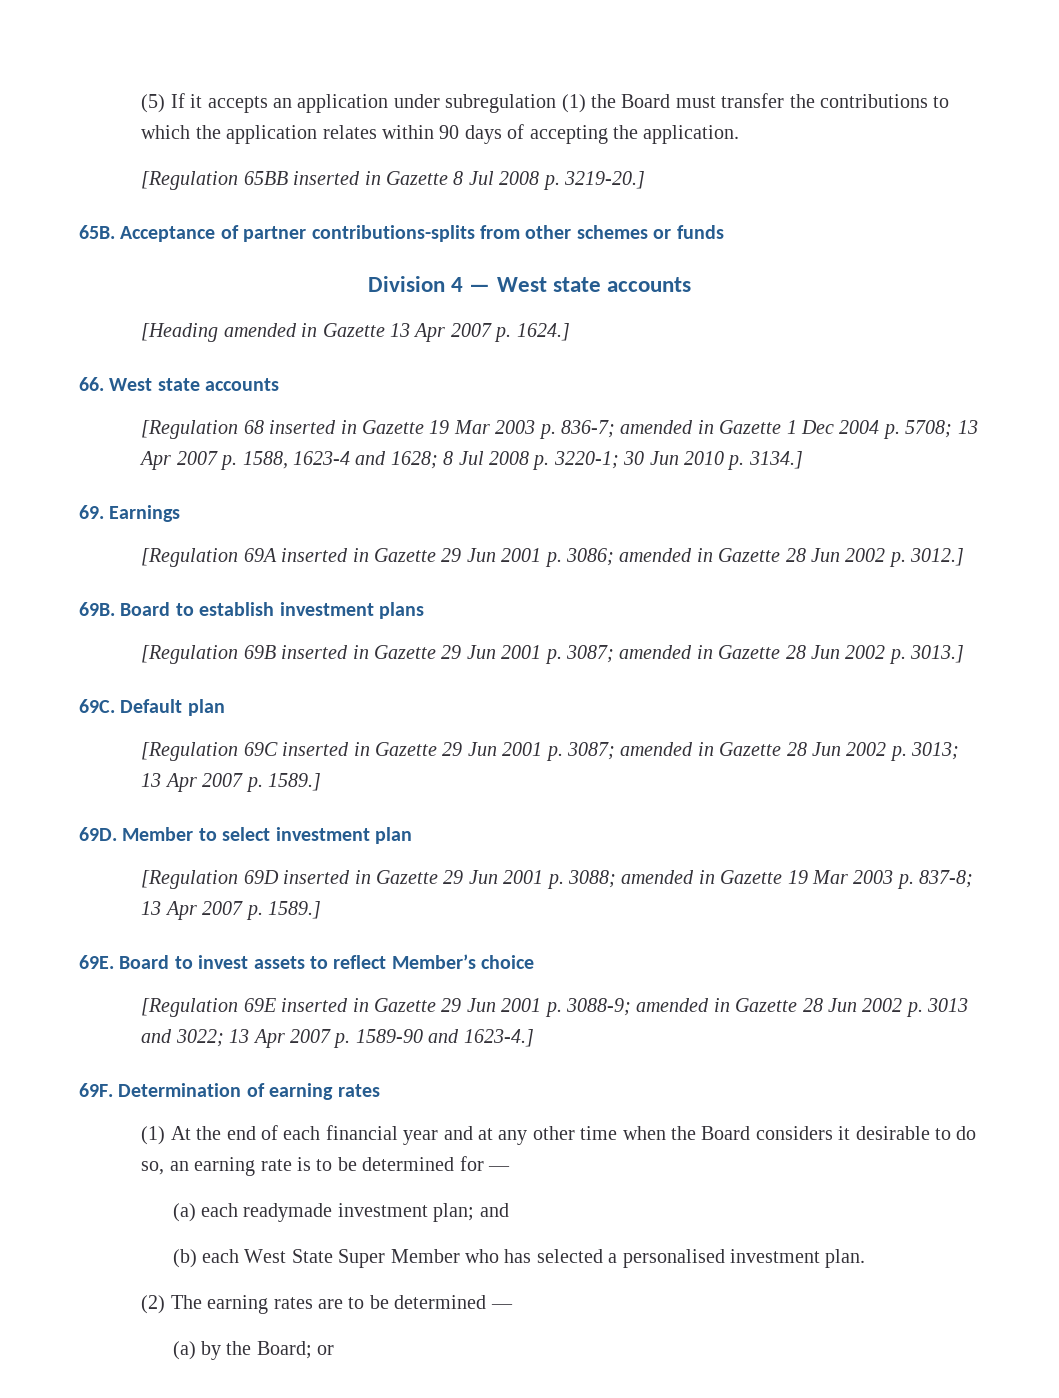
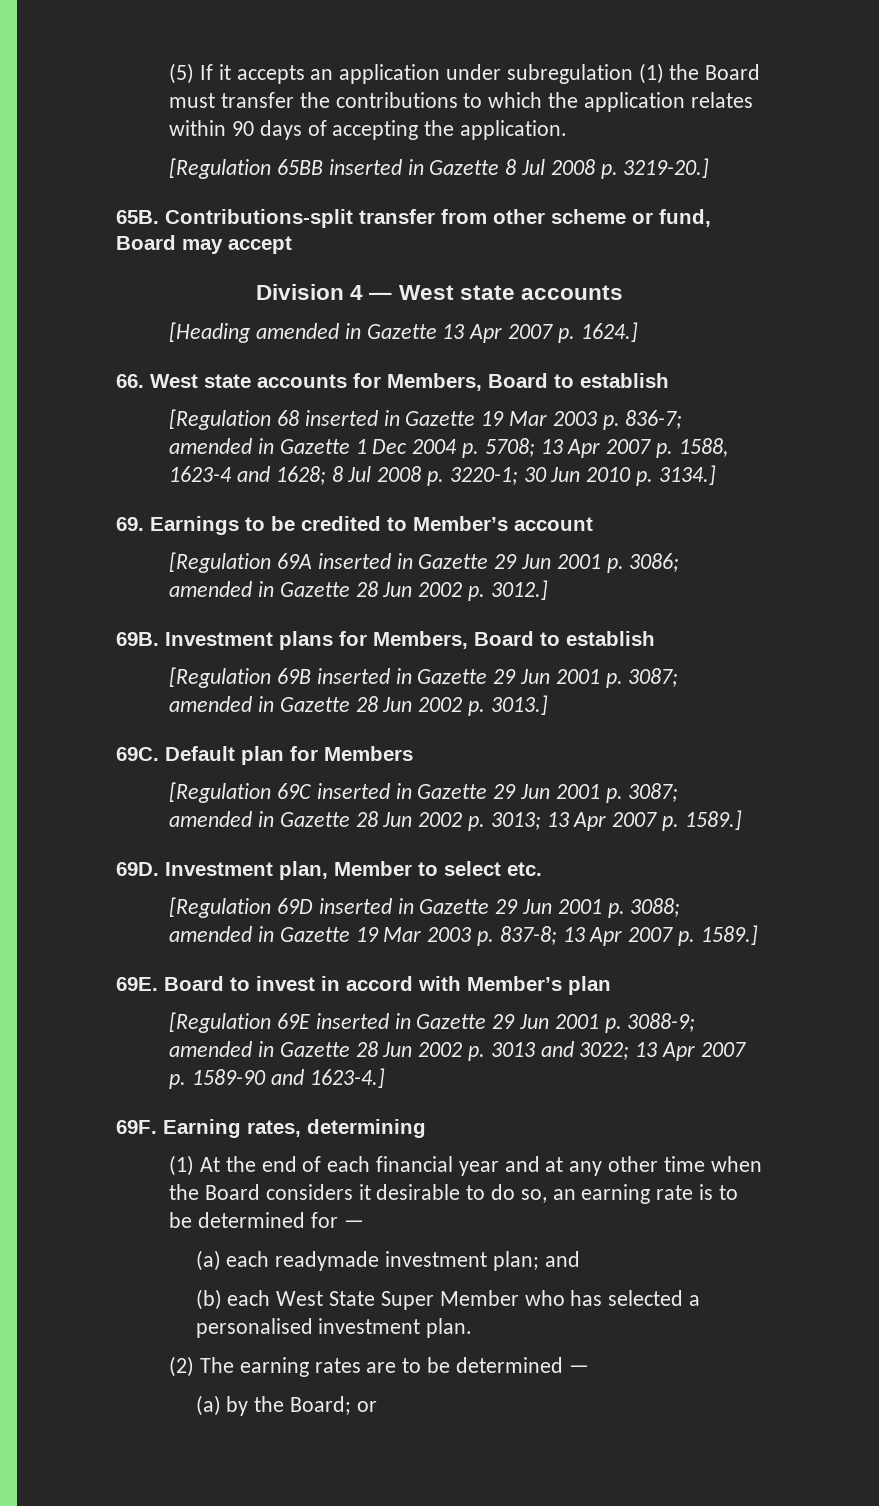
- Acceptance of partner contributions-splits from other schemes or funds
+ Contributions-split transfer from other scheme or fund, Board may accept
- 66. West state accounts
+ 66. West state accounts for Members, Board to establish
- 69. Earnings
+ 69. Earnings to be credited to Member’s account
- Board to establish investment plans
+ Investment plans for Members, Board to establish
- Default plan
+ Default plan for Members
- Member to select investment plan
+ Investment plan, Member to select etc.
- Board to invest assets to reflect Member’s choice
+ Board to invest in accord with Member’s plan
- Determination of earning rates
+ Earning rates, determining

